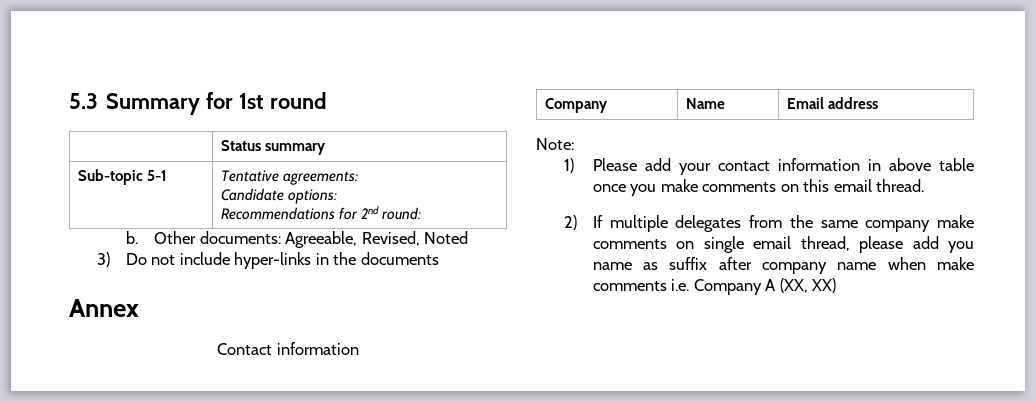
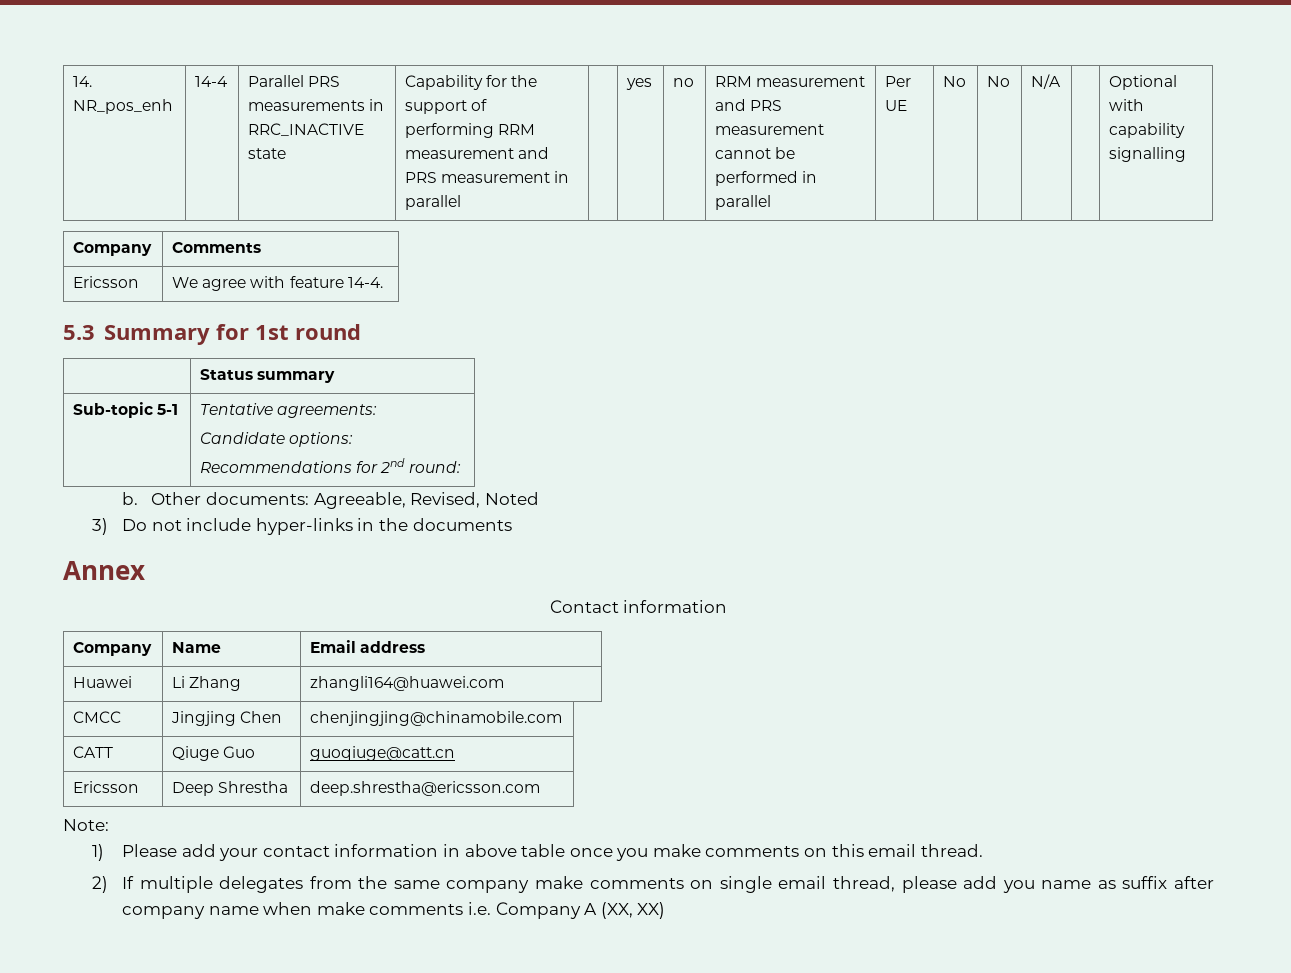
+ 14. NR_pos_enh | 14-4 | Parallel PRS measurements in RRC_INACTIVE state | Capability for the support of performing RRM measurement and PRS measurement in parallel | | yes | no | RRM measurement and PRS measurement cannot be performed in parallel | Per UE | No | No | N/A | | Optional with capability signalling
+ Company | Comments
+ Ericsson | We agree with feature 14-4.
+ Huawei | Li Zhang | zhangli164@huawei.com
+ CMCC | Jingjing Chen | chenjingjing@chinamobile.com
+ CATT | Qiuge Guo | guoqiuge@catt.cn
+ Ericsson | Deep Shrestha | deep.shrestha@ericsson.com

